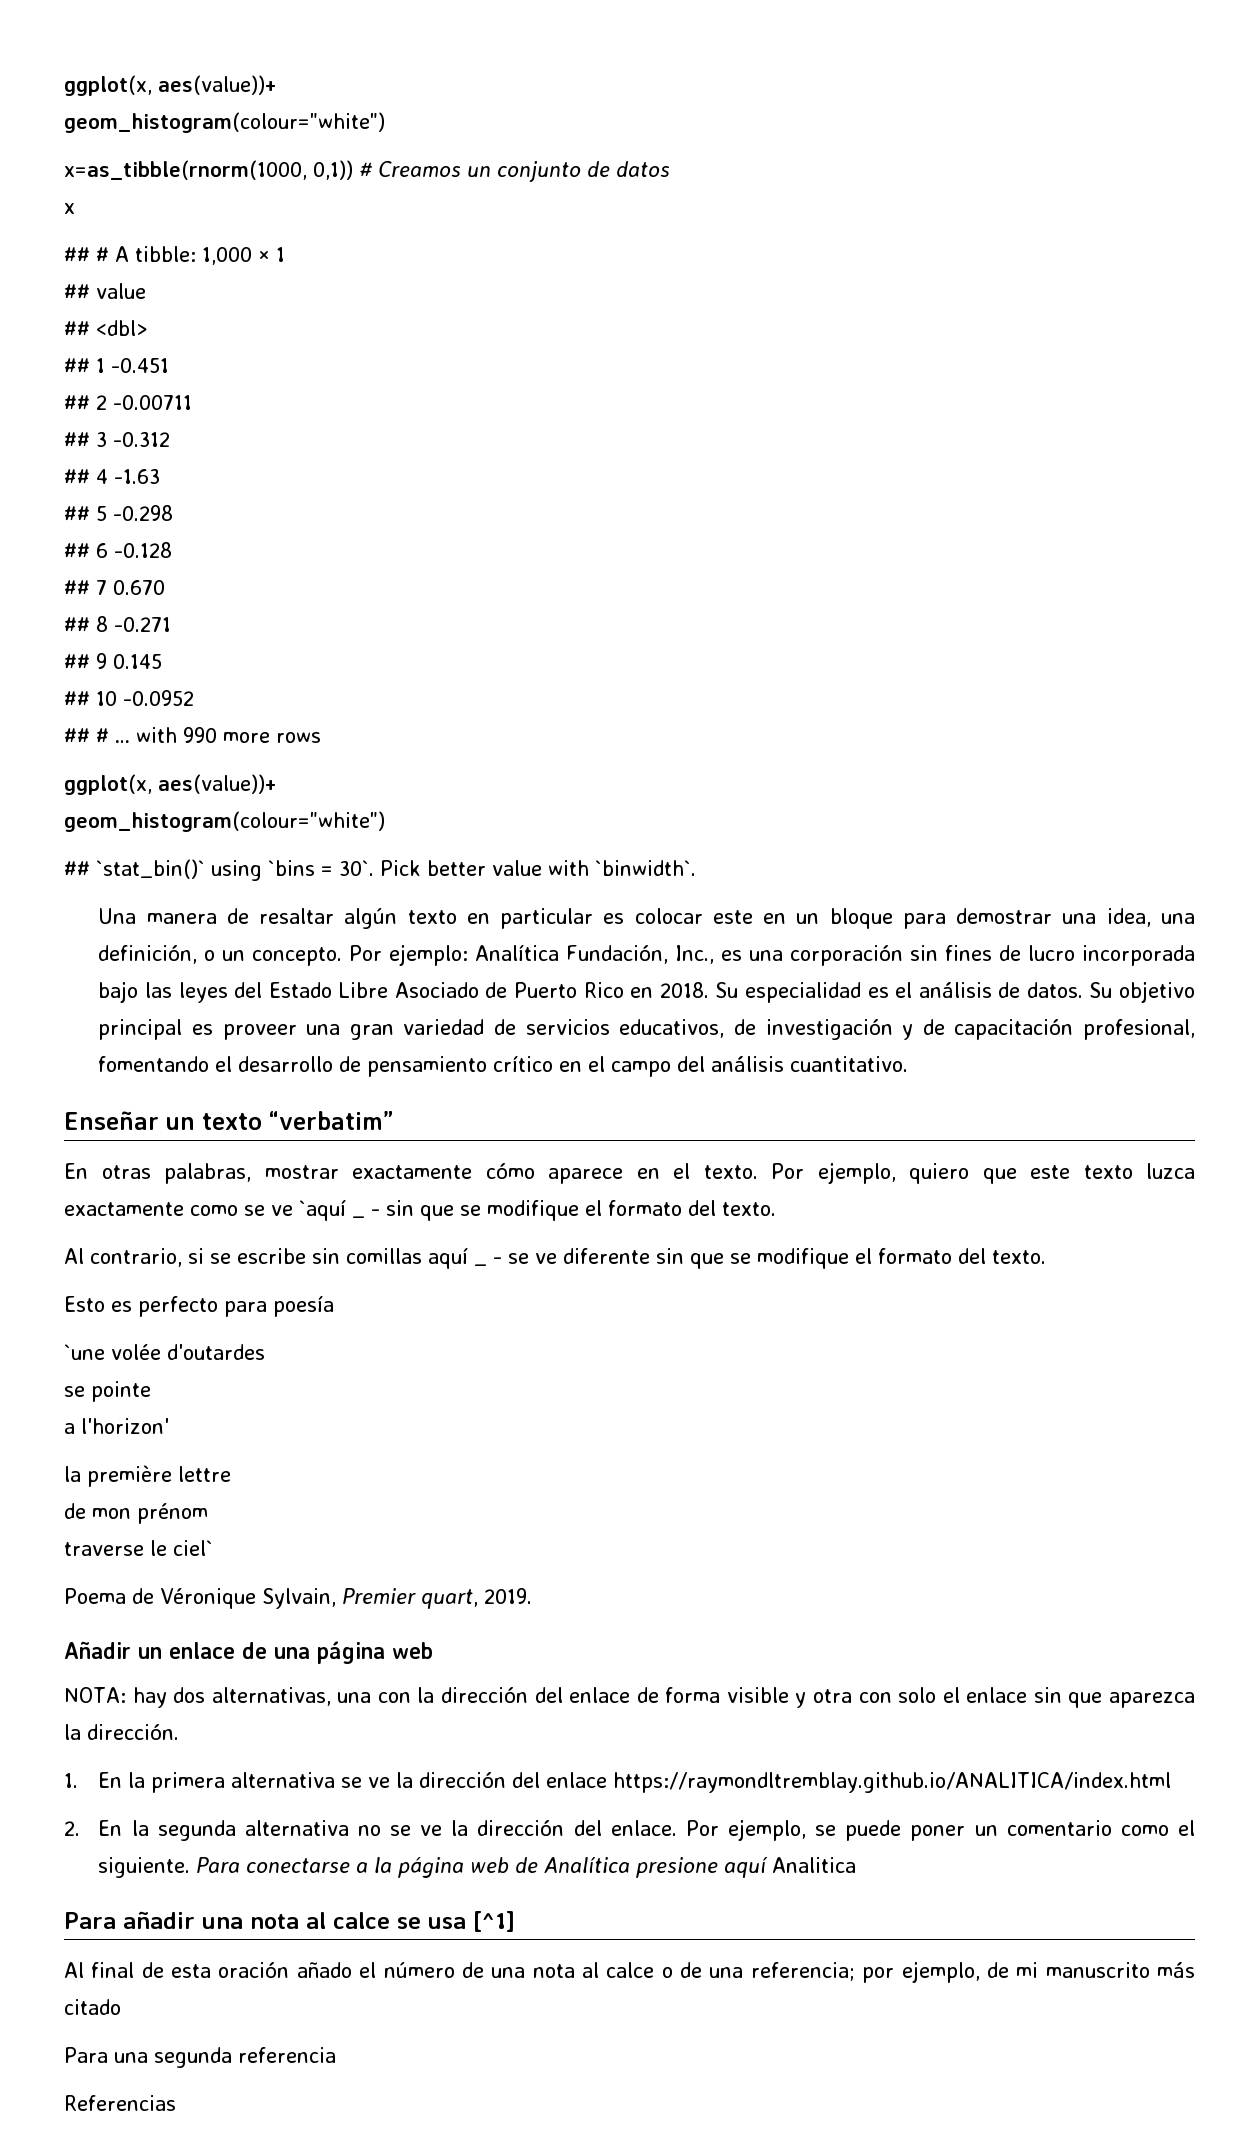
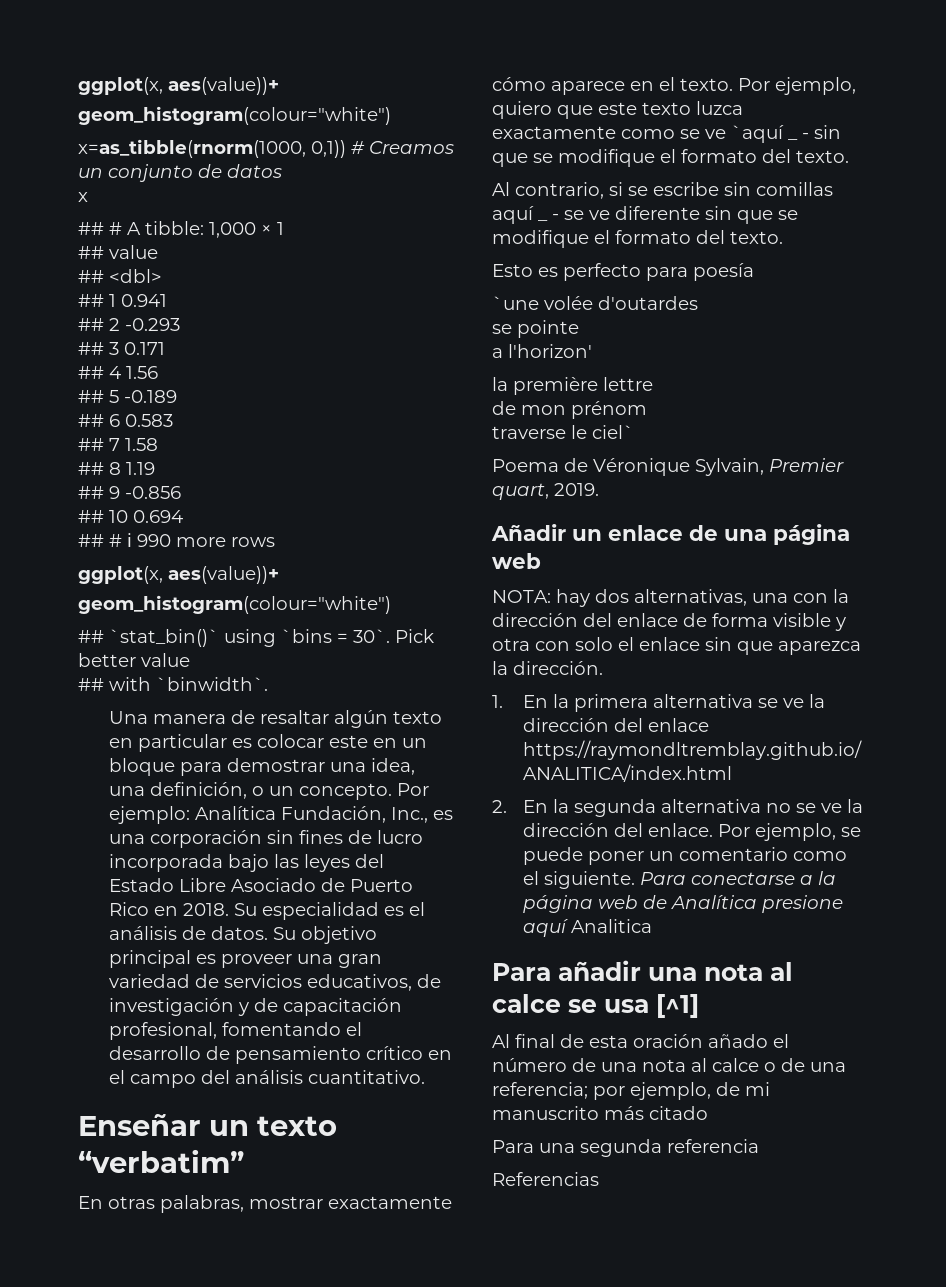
- ## 1 -0.451
+ ## 1 0.941
- ## 2 -0.00711
+ ## 2 -0.293
- ## 3 -0.312
+ ## 3 0.171
- ## 4 -1.63
+ ## 4 1.56
- ## 5 -0.298
+ ## 5 -0.189
- ## 6 -0.128
+ ## 6 0.583
- ## 7 0.670
+ ## 7 1.58
- ## 8 -0.271
+ ## 8 1.19
- ## 9 0.145
+ ## 9 -0.856
- ## 10 -0.0952
- ## # … with 990 more rows
+ ## 10 0.694
+ ## # ℹ 990 more rows
- Pick better value with `binwidth`.
+ Pick better value
+ ## with `binwidth`.

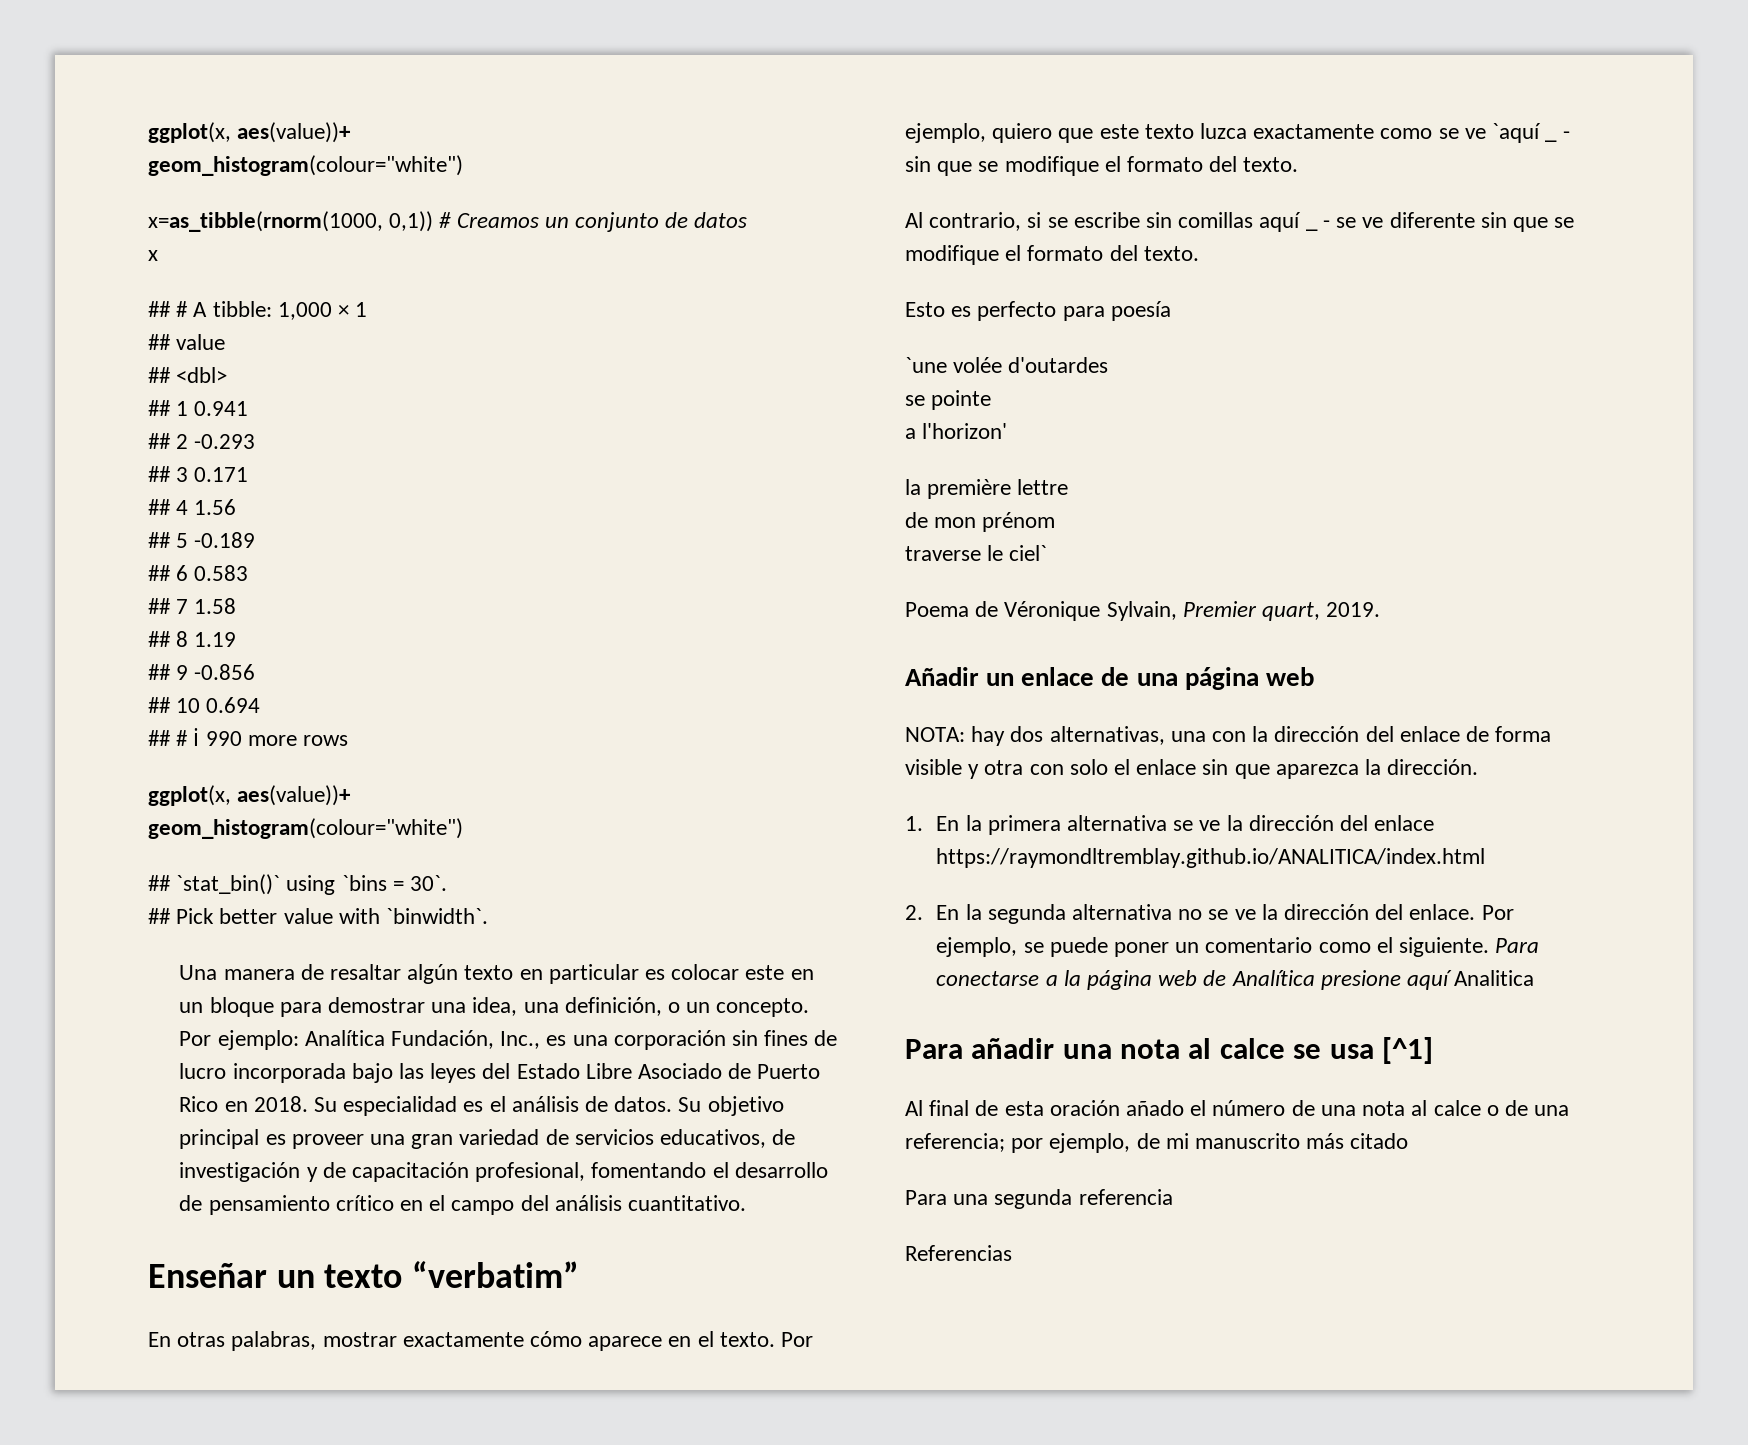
- ## `stat_bin()` using `bins = 30`. Pick better value
- ## with `binwidth`.
+ ## `stat_bin()` using `bins = 30`.
+ ## Pick better value with `binwidth`.

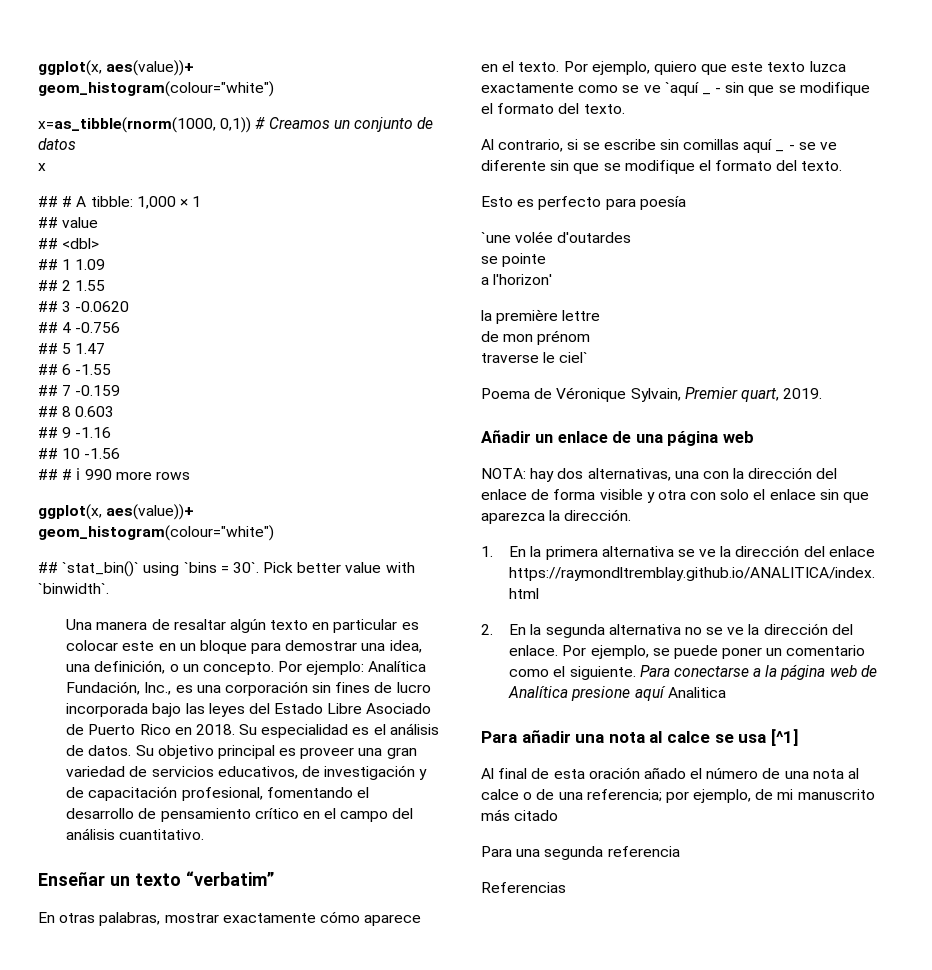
- ## 1 0.941
+ ## 1 1.09
- ## 2 -0.293
+ ## 2 1.55
- ## 3 0.171
+ ## 3 -0.0620
- ## 4 1.56
+ ## 4 -0.756
- ## 5 -0.189
+ ## 5 1.47
- ## 6 0.583
+ ## 6 -1.55
- ## 7 1.58
+ ## 7 -0.159
- ## 8 1.19
+ ## 8 0.603
- ## 9 -0.856
+ ## 9 -1.16
- ## 10 0.694
+ ## 10 -1.56
- ## `stat_bin()` using `bins = 30`.
- ## Pick better value with `binwidth`.
+ ## `stat_bin()` using `bins = 30`. Pick better value with `binwidth`.

